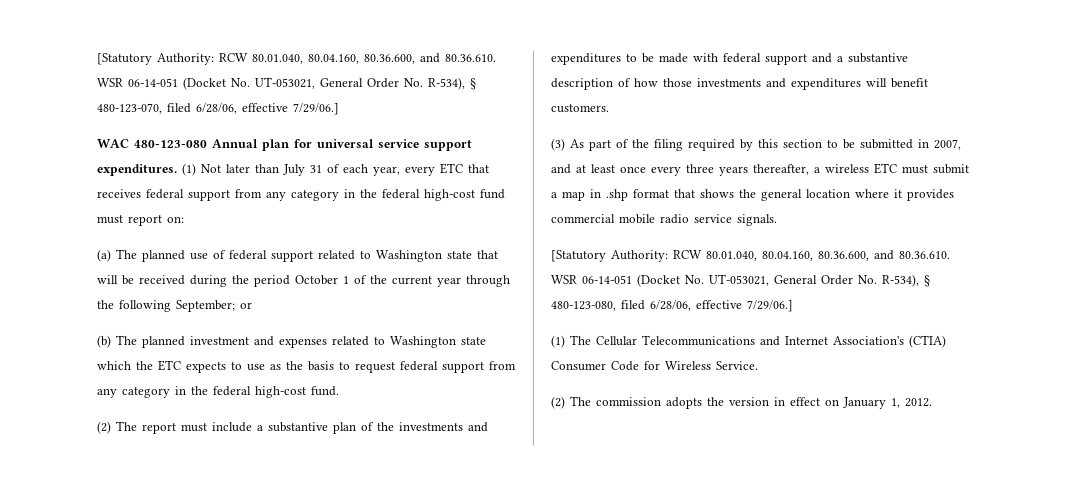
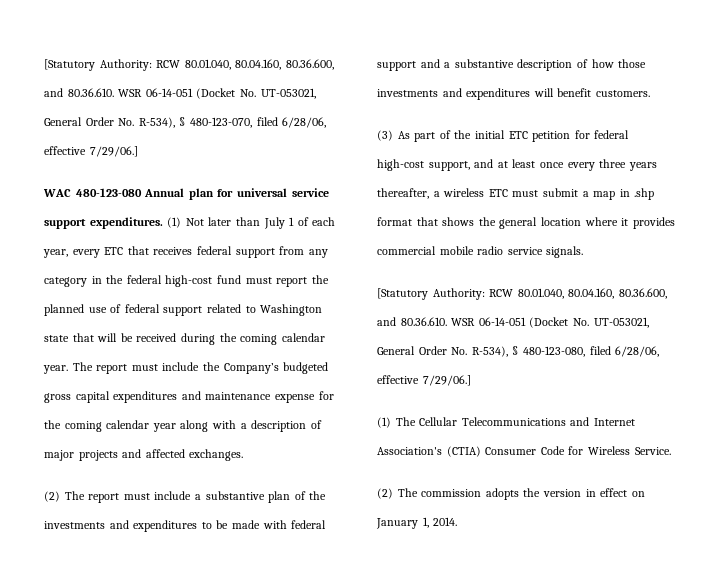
- (1) Not later than July 31 of each year, every ETC that receives federal support from any category in the federal high-cost fund must report on:
- (a) The planned use of federal support related to Washington state that will be received during the period October 1 of the current year through the following September; or
- (b) The planned investment and expenses related to Washington state which the ETC expects to use as the basis to request federal support from any category in the federal high-cost fund.
+ (1) Not later than July 1 of each year, every ETC that receives federal support from any category in the federal high-cost fund must report the planned use of federal support related to Washington state that will be received during the coming calendar year. The report must include the Company’s budgeted gross capital expenditures and maintenance expense for the coming calendar year along with a description of major projects and affected exchanges.
- (3) As part of the filing required by this section to be submitted in 2007, and at least once every three years thereafter, a wireless ETC must submit a map in .shp format that shows the general location where it provides commercial mobile radio service signals.
+ (3) As part of the initial ETC petition for federal high-cost support, and at least once every three years thereafter, a wireless ETC must submit a map in .shp format that shows the general location where it provides commercial mobile radio service signals.
- (2) The commission adopts the version in effect on January 1, 2012.
+ (2) The commission adopts the version in effect on January 1, 2014.

